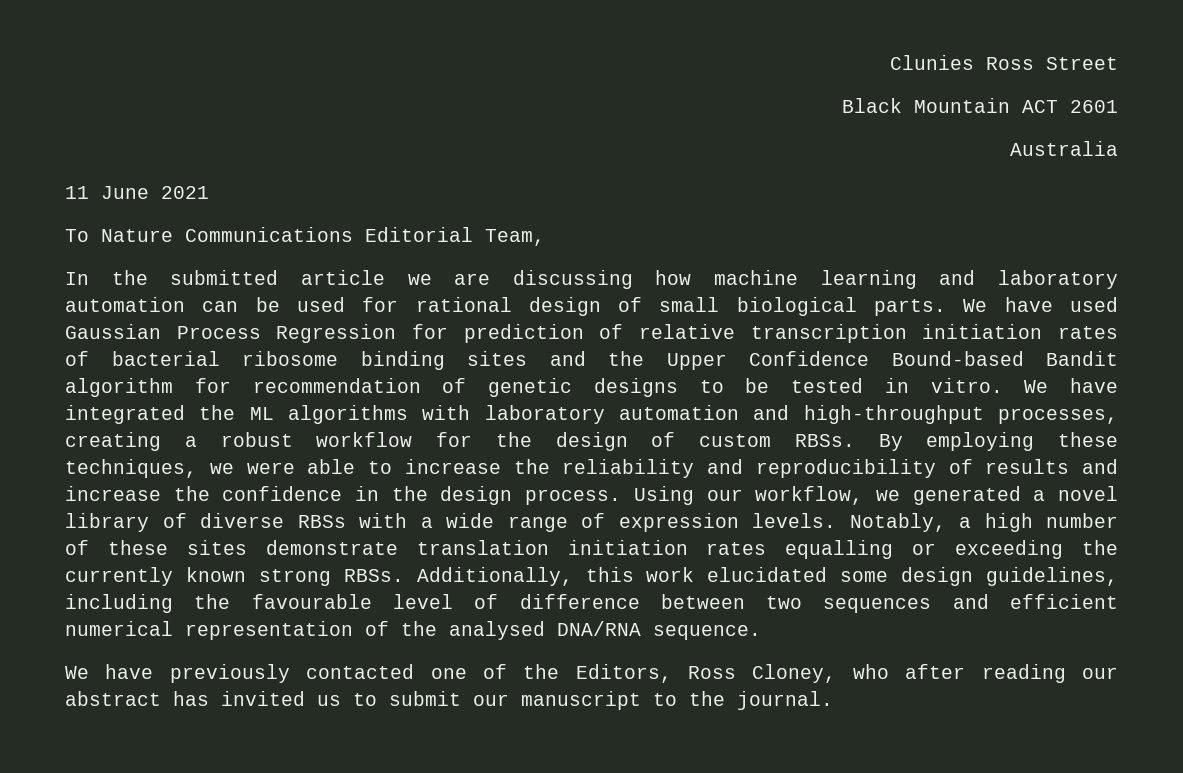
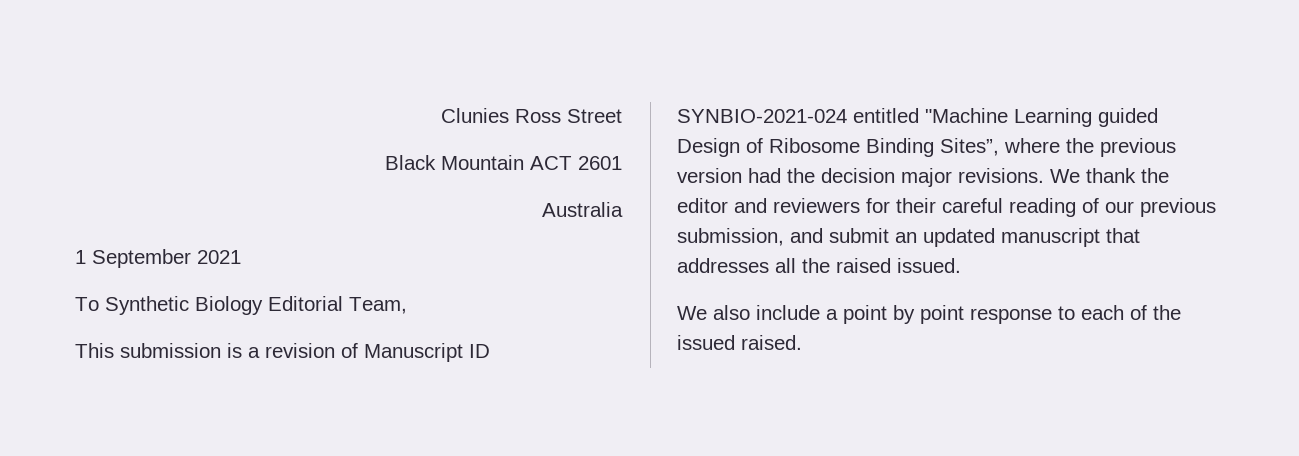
- 11 June 2021
+ 1 September 2021
- To Nature Communications Editorial Team,
+ To Synthetic Biology Editorial Team,
- In the submitted article we are discussing how machine learning and laboratory automation can be used for rational design of small biological parts. We have used Gaussian Process Regression for prediction of relative transcription initiation rates of bacterial ribosome binding sites and the Upper Confidence Bound-based Bandit algorithm for recommendation of genetic designs to be tested in vitro. We have integrated the ML algorithms with laboratory automation and high-throughput processes, creating a robust workflow for the design of custom RBSs. By employing these techniques, we were able to increase the reliability and reproducibility of results and increase the confidence in the design process. Using our workflow, we generated a novel library of diverse RBSs with a wide range of expression levels. Notably, a high number of these sites demonstrate translation initiation rates equalling or exceeding the currently known strong RBSs. Additionally, this work elucidated some design guidelines, including the favourable level of difference between two sequences and efficient numerical representation of the analysed DNA/RNA sequence.
- We have previously contacted one of the Editors, Ross Cloney, who after reading our abstract has invited us to submit our manuscript to the journal.
+ This submission is a revision of Manuscript ID SYNBIO-2021-024 entitled "Machine Learning guided Design of Ribosome Binding Sites”, where the previous version had the decision major revisions. We thank the editor and reviewers for their careful reading of our previous submission, and submit an updated manuscript that addresses all the raised issued.
+ We also include a point by point response to each of the issued raised.

